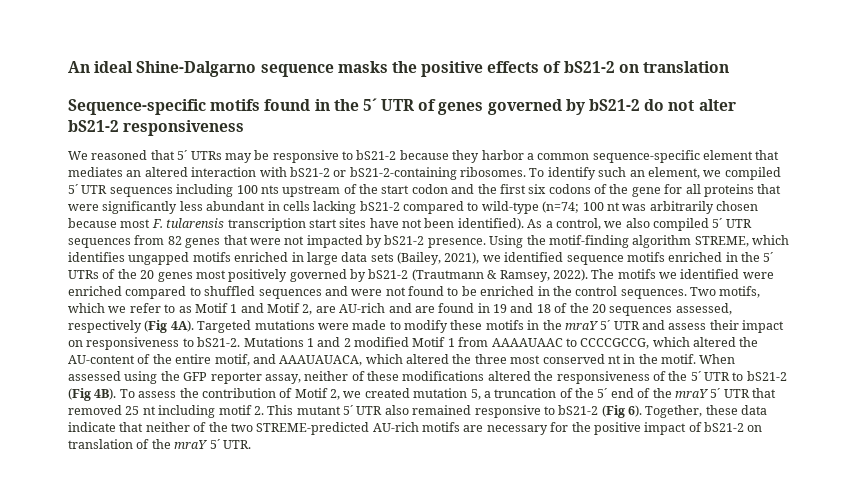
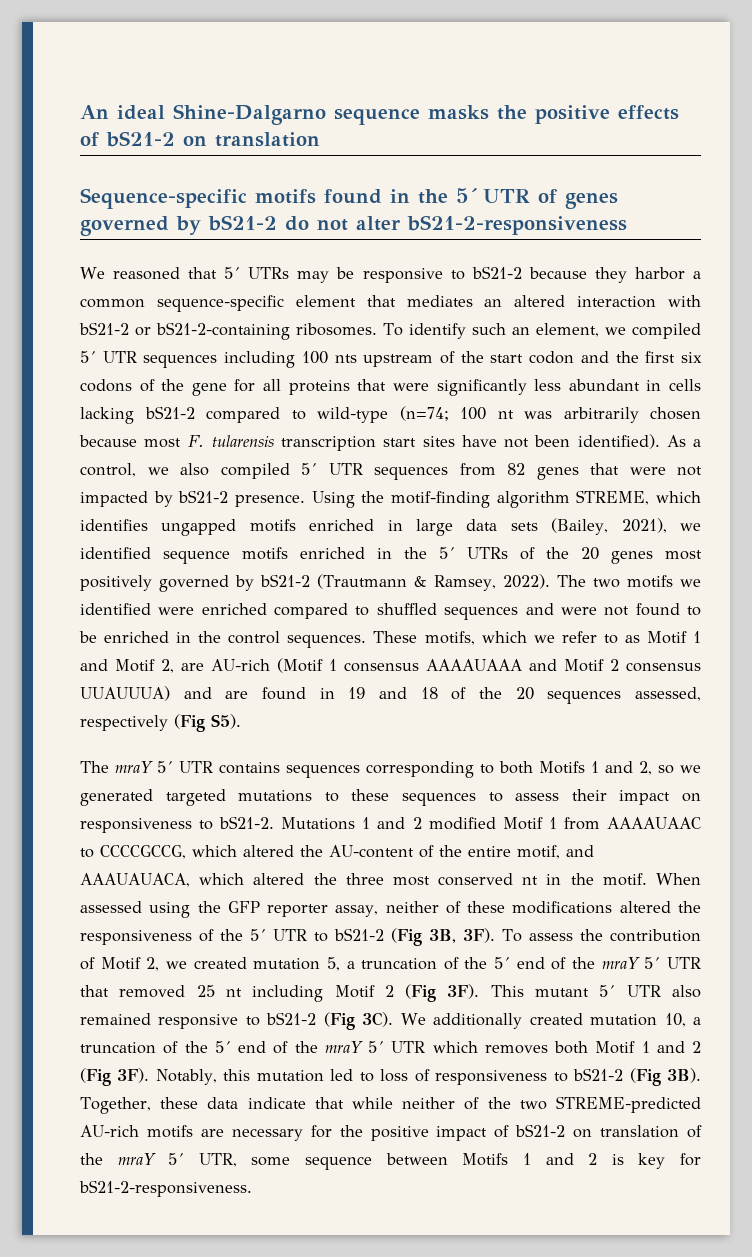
- Sequence-specific motifs found in the 5´ UTR of genes governed by bS21-2 do not alter bS21-2 responsiveness
+ Sequence-specific motifs found in the 5´ UTR of genes governed by bS21-2 do not alter bS21-2-responsiveness
- The motifs we identified were enriched compared to shuffled sequences and were not found to be enriched in the control sequences.
+ The two motifs we identified were enriched compared to shuffled sequences and were not found to be enriched in the control sequences.
- Two motifs, which we refer to as Motif 1 and Motif 2, are AU-rich and are found in 19 and 18 of the 20 sequences assessed, respectively (Fig 4A). Targeted mutations were made to modify these motifs in the mraY 5´ UTR and assess their impact on responsiveness to bS21-2.
+ These motifs, which we refer to as Motif 1 and Motif 2, are AU-rich (Motif 1 consensus AAAAUAAA and Motif 2 consensus UUAUUUA) and are found in 19 and 18 of the 20 sequences assessed, respectively (Fig S5).
+ The mraY 5´ UTR contains sequences corresponding to both Motifs 1 and 2, so we generated targeted mutations to these sequences to assess their impact on responsiveness to bS21-2.
- When assessed using the GFP reporter assay, neither of these modifications altered the responsiveness of the 5´ UTR to bS21-2 (Fig 4B).
+ When assessed using the GFP reporter assay, neither of these modifications altered the responsiveness of the 5´ UTR to bS21-2 (Fig 3B, 3F).
- To assess the contribution of Motif 2, we created mutation 5, a truncation of the 5´ end of the mraY 5´ UTR that removed 25 nt including motif 2. This mutant 5´ UTR also remained responsive to bS21-2 (Fig 6).
+ To assess the contribution of Motif 2, we created mutation 5, a truncation of the 5´ end of the mraY 5´ UTR that removed 25 nt including Motif 2 (Fig 3F). This mutant 5´ UTR also remained responsive to bS21-2 (Fig 3C). We additionally created mutation 10, a truncation of the 5´ end of the mraY 5´ UTR which removes both Motif 1 and 2 (Fig 3F). Notably, this mutation led to loss of responsiveness to bS21-2 (Fig 3B).
- Together, these data indicate that neither of the two STREME-predicted AU-rich motifs are necessary for the positive impact of bS21-2 on translation of the mraY 5´ UTR.
+ Together, these data indicate that while neither of the two STREME-predicted AU-rich motifs are necessary for the positive impact of bS21-2 on translation of the mraY 5´ UTR, some sequence between Motifs 1 and 2 is key for bS21-2-responsiveness.

